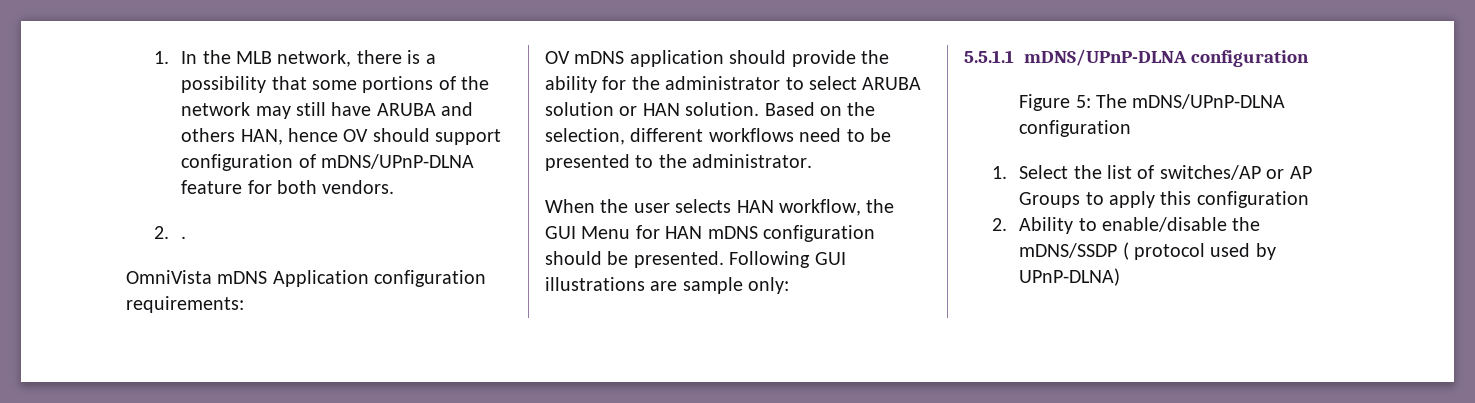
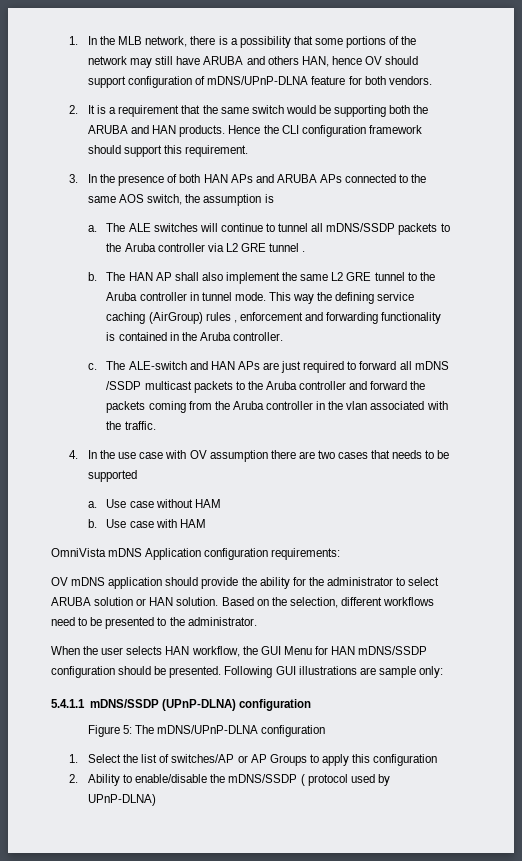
- 2. .
+ 2. It is a requirement that the same switch would be supporting both the ARUBA and HAN products. Hence the CLI configuration framework should support this requirement.
+ 3. In the presence of both HAN APs and ARUBA APs connected to the same AOS switch, the assumption is
+ a. The ALE switches will continue to tunnel all mDNS/SSDP packets to the Aruba controller via L2 GRE tunnel .
+ b. The HAN AP shall also implement the same L2 GRE tunnel to the Aruba controller in tunnel mode. This way the defining service caching (AirGroup) rules , enforcement and forwarding functionality is contained in the Aruba controller.
+ c. The ALE-switch and HAN APs are just required to forward all mDNS /SSDP multicast packets to the Aruba controller and forward the packets coming from the Aruba controller in the vlan associated with the traffic.
+ 4. In the use case with OV assumption there are two cases that needs to be supported
+ a. Use case without HAM
+ b. Use case with HAM
- When the user selects HAN workflow, the GUI Menu for HAN mDNS configuration should be presented.
+ When the user selects HAN workflow, the GUI Menu for HAN mDNS/SSDP configuration should be presented.
- 5.5.1.1 mDNS/UPnP-DLNA configuration
+ 5.4.1.1 mDNS/SSDP (UPnP-DLNA) configuration

